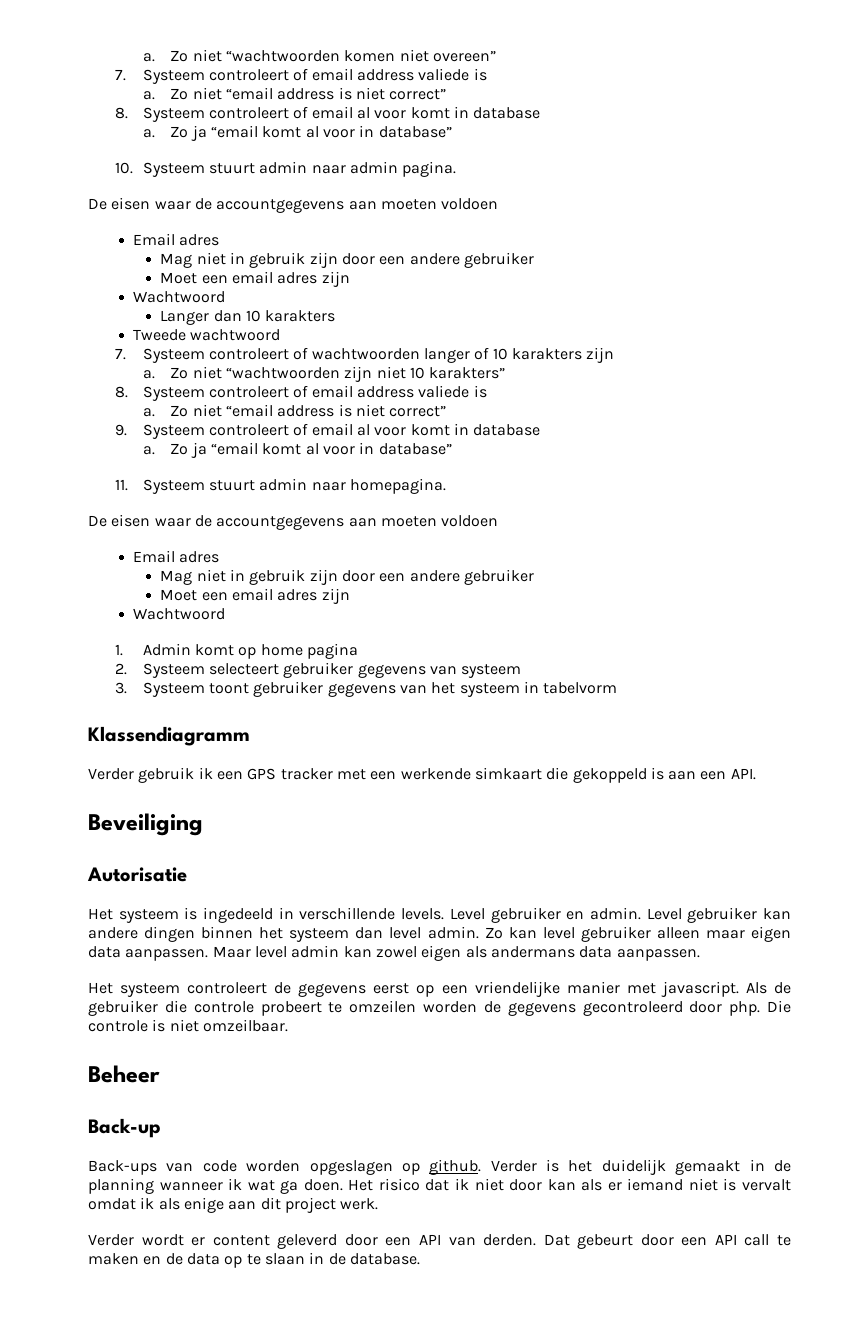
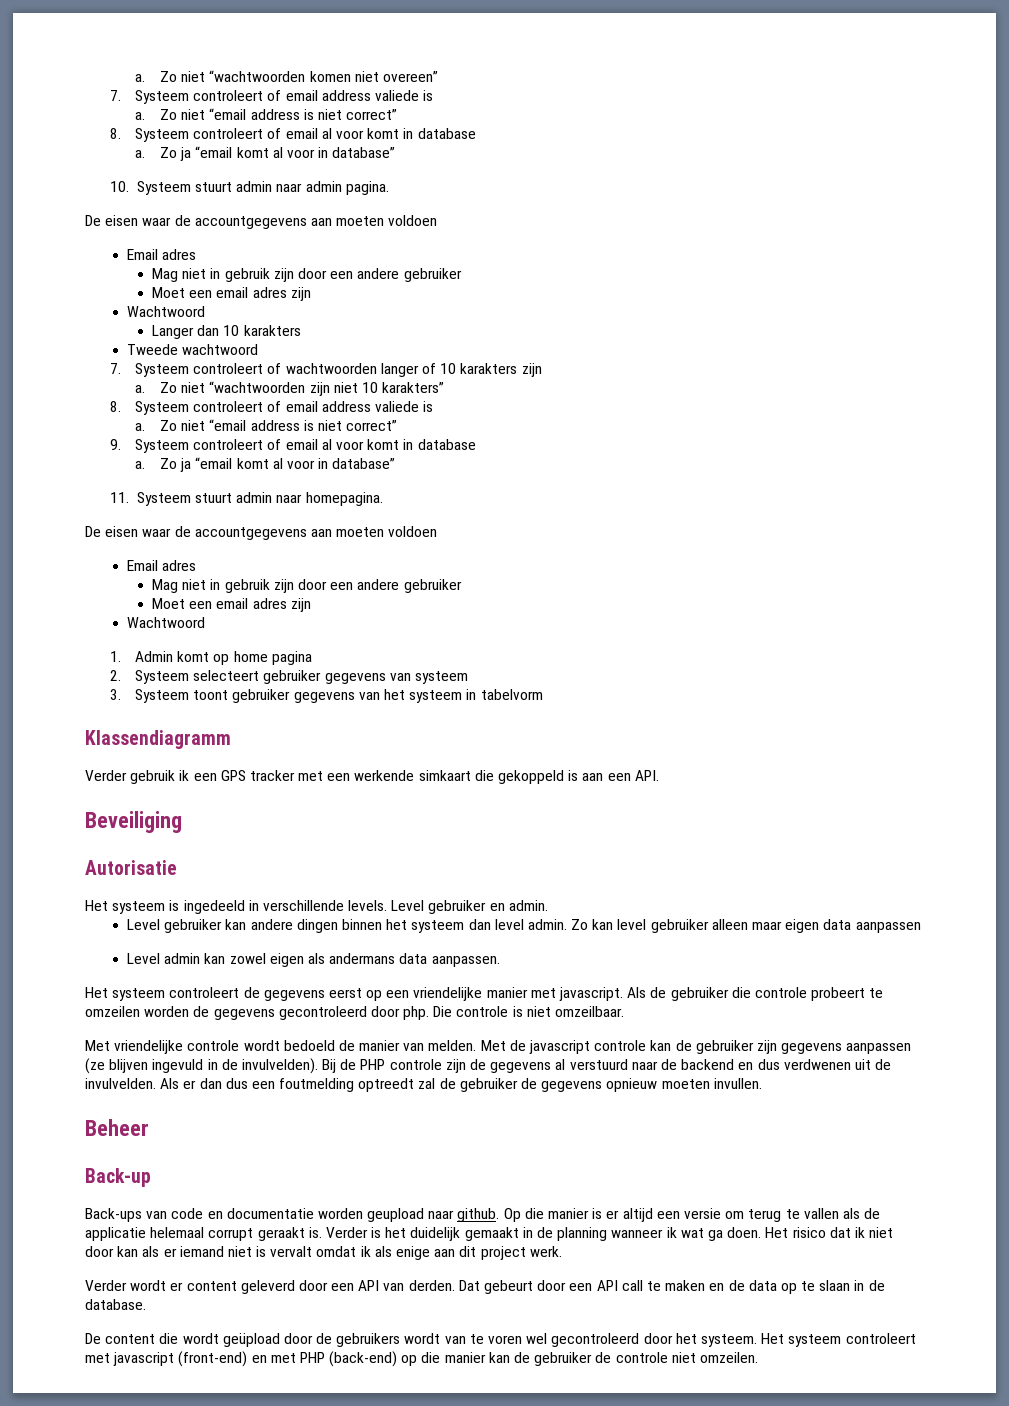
- Level gebruiker en admin. Level gebruiker kan andere dingen binnen het systeem dan level admin.
+ Level gebruiker en admin.
+ Level gebruiker kan andere dingen binnen het systeem dan level admin.
- Zo kan level gebruiker alleen maar eigen data aanpassen. Maar level admin kan zowel eigen als andermans data aanpassen.
+ Zo kan level gebruiker alleen maar eigen data aanpassen
+ Level admin kan zowel eigen als andermans data aanpassen.
+ Met vriendelijke controle wordt bedoeld de manier van melden. Met de javascript controle kan de gebruiker zijn gegevens aanpassen (ze blijven ingevuld in de invulvelden). Bij de PHP controle zijn de gegevens al verstuurd naar de backend en dus verdwenen uit de invulvelden. Als er dan dus een foutmelding optreedt zal de gebruiker de gegevens opnieuw moeten invullen.
- Back-ups van code worden opgeslagen op github.
+ Back-ups van code en documentatie worden geupload naar github. Op die manier is er altijd een versie om terug te vallen als de applicatie helemaal corrupt geraakt is.
+ De content die wordt geüpload door de gebruikers wordt van te voren wel gecontroleerd door het systeem. Het systeem controleert met javascript (front-end) en met PHP (back-end) op die manier kan de gebruiker de controle niet omzeilen.

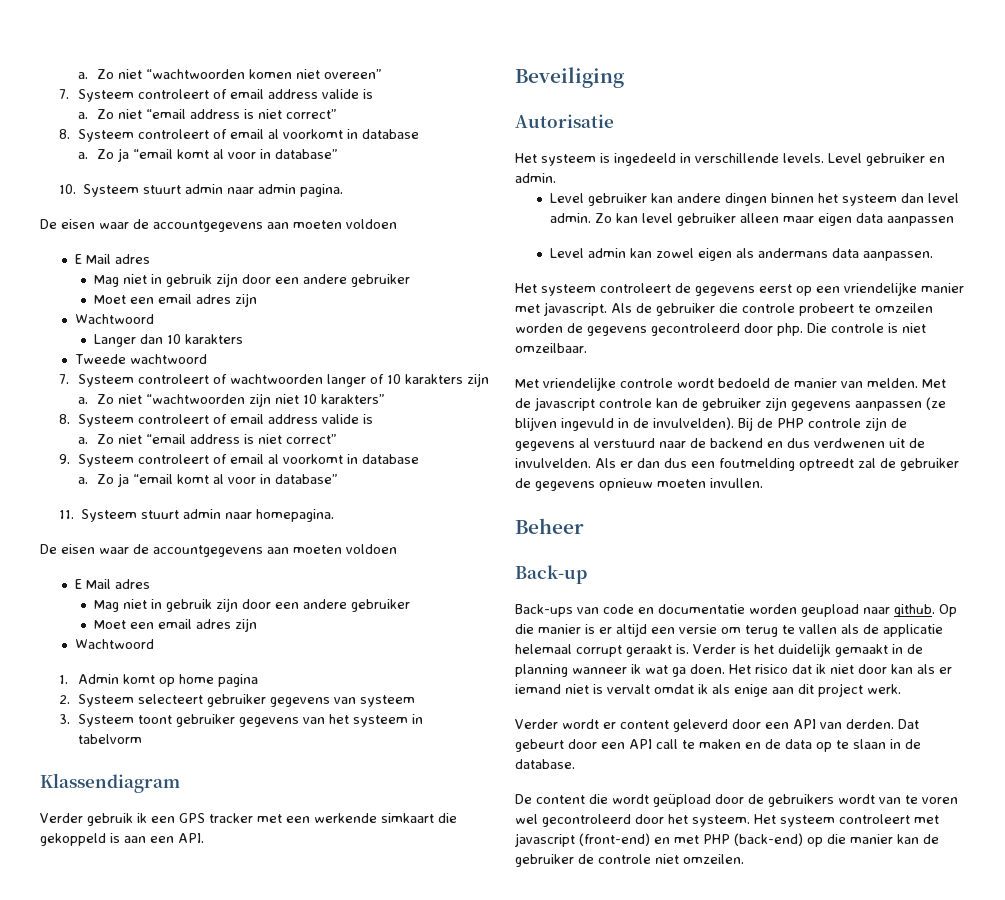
- 7. Systeem controleert of email address valiede is
+ 7. Systeem controleert of email address valide is
- 8. Systeem controleert of email al voor komt in database
+ 8. Systeem controleert of email al voorkomt in database
  10. Systeem stuurt admin naar admin pagina.
  De eisen waar de accountgegevens aan moeten voldoen
- Email adres
+ E Mail adres
- 8. Systeem controleert of email address valiede is
+ 8. Systeem controleert of email address valide is
- 9. Systeem controleert of email al voor komt in database
+ 9. Systeem controleert of email al voorkomt in database
  11. Systeem stuurt admin naar homepagina.
  De eisen waar de accountgegevens aan moeten voldoen
- Email adres
+ E Mail adres
- Klassendiagramm
+ Klassendiagram

